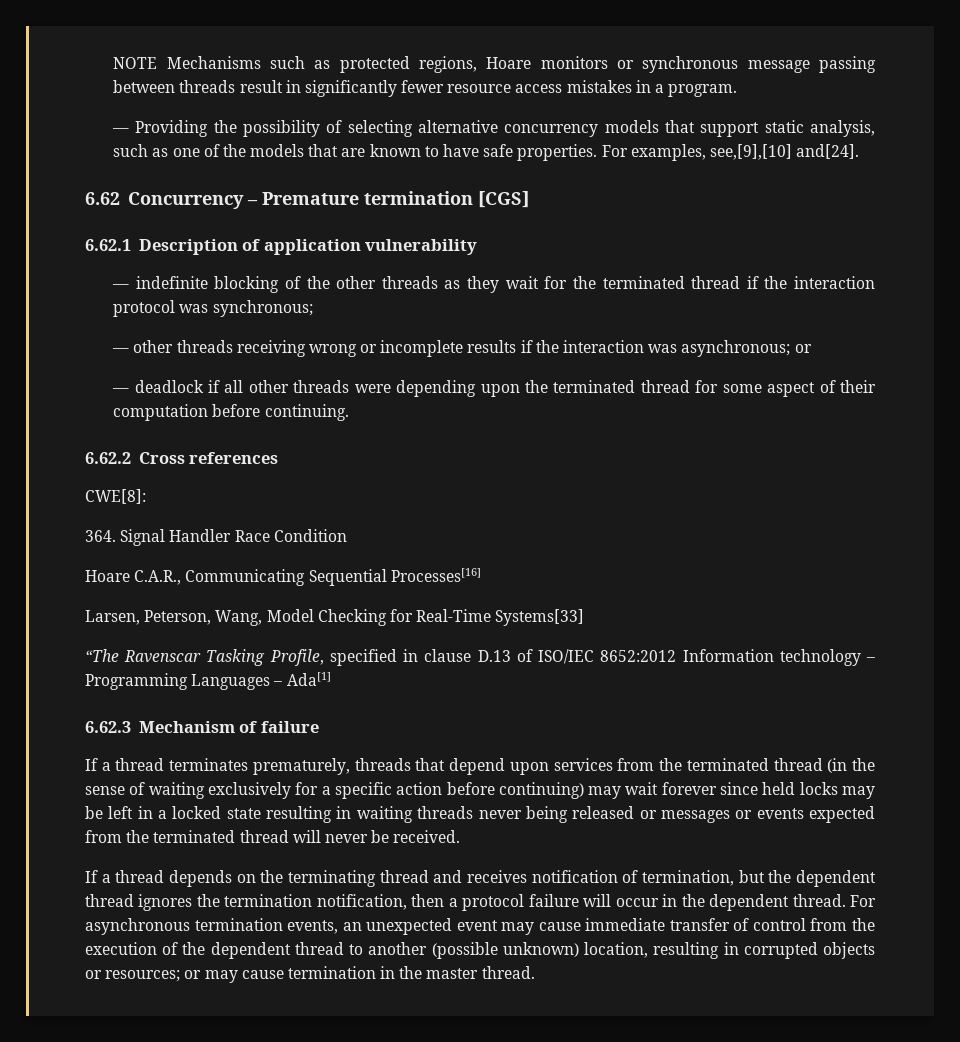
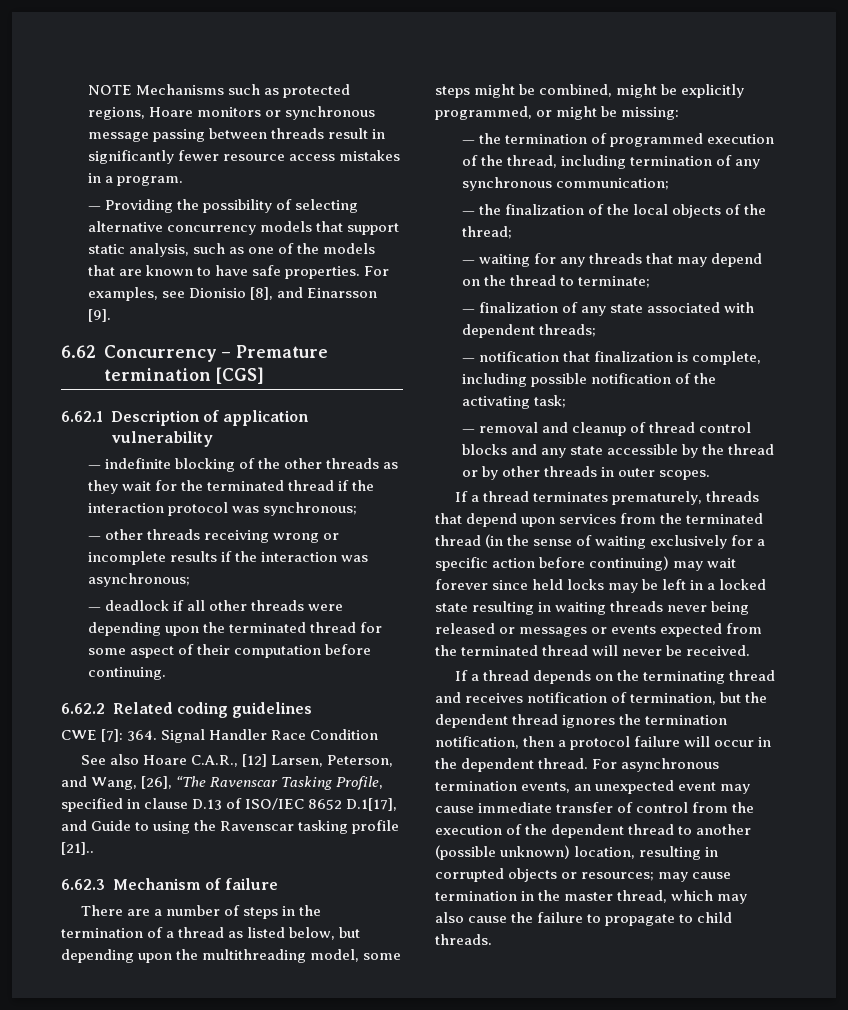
- For examples, see,[9],[10] and[24].
+ For examples, see Dionisio [8], and Einarsson [9].
- — other threads receiving wrong or incomplete results if the interaction was asynchronous; or
+ — other threads receiving wrong or incomplete results if the interaction was asynchronous;
- 6.62.2 Cross references
- CWE[8]:
- 364. Signal Handler Race Condition
+ 6.62.2 Related coding guidelines
+ CWE [7]: 364. Signal Handler Race Condition
- Hoare C.A.R., Communicating Sequential Processes[16]
- Larsen, Peterson, Wang, Model Checking for Real-Time Systems[33]
- “The Ravenscar Tasking Profile, specified in clause D.13 of ISO/IEC 8652:2012 Information technology – Programming Languages – Ada[1]
+ See also Hoare C.A.R., [12] Larsen, Peterson, and Wang, [26], “The Ravenscar Tasking Profile, specified in clause D.13 of ISO/IEC 8652 D.1[17], and Guide to using the Ravenscar tasking profile [21]..
  6.62.3 Mechanism of failure
+ There are a number of steps in the termination of a thread as listed below, but depending upon the multithreading model, some steps might be combined, might be explicitly programmed, or might be missing:
+ — the termination of programmed execution of the thread, including termination of any synchronous communication;
+ — the finalization of the local objects of the thread;
+ — waiting for any threads that may depend on the thread to terminate;
+ — finalization of any state associated with dependent threads;
+ — notification that finalization is complete, including possible notification of the activating task;
+ — removal and cleanup of thread control blocks and any state accessible by the thread or by other threads in outer scopes.
- For asynchronous termination events, an unexpected event may cause immediate transfer of control from the execution of the dependent thread to another (possible unknown) location, resulting in corrupted objects or resources; or may cause termination in the master thread.
+ For asynchronous termination events, an unexpected event may cause immediate transfer of control from the execution of the dependent thread to another (possible unknown) location, resulting in corrupted objects or resources; may cause termination in the master thread, which may also cause the failure to propagate to child threads.

